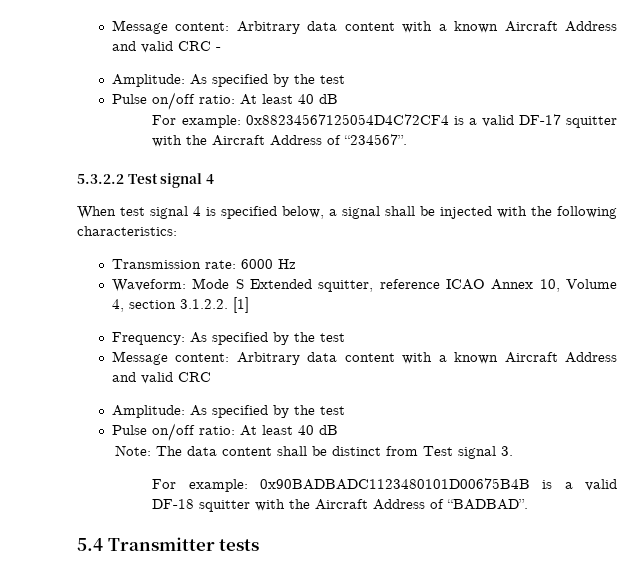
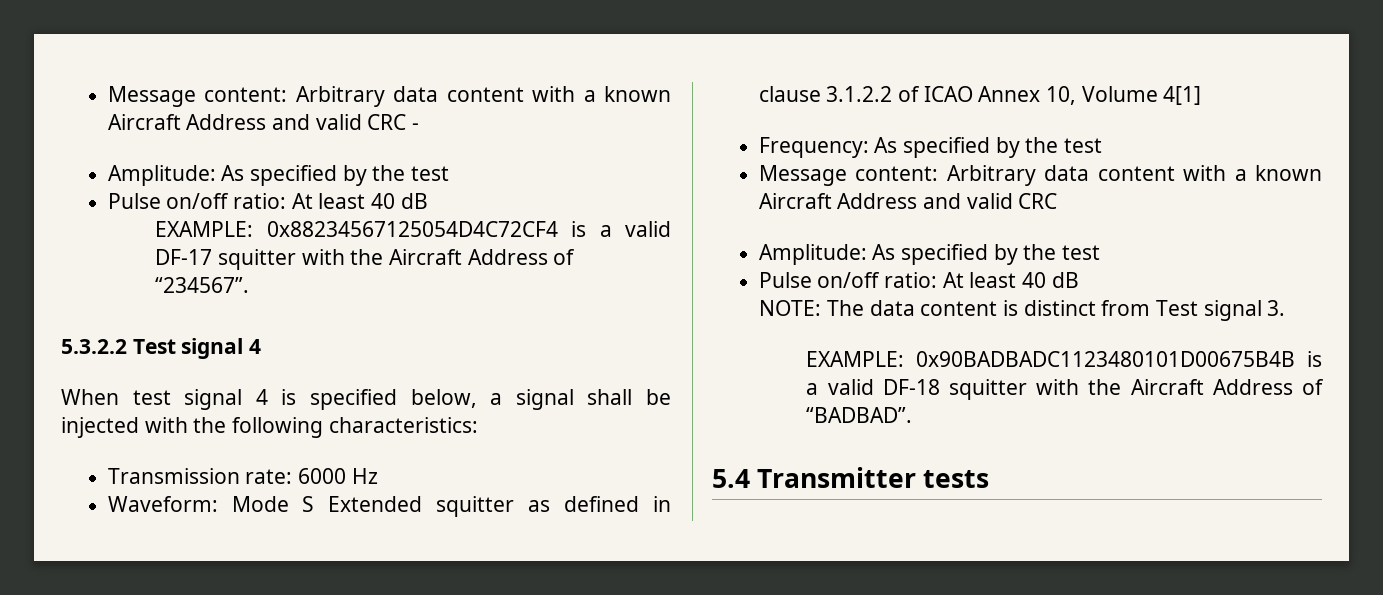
- For example: 0x88234567125054D4C72CF4 is a valid DF-17 squitter with the Aircraft Address of “234567”.
+ EXAMPLE: 0x88234567125054D4C72CF4 is a valid DF-17 squitter with the Aircraft Address of “234567”.
- Waveform: Mode S Extended squitter, reference ICAO Annex 10, Volume 4, section 3.1.2.2. [1]
+ Waveform: Mode S Extended squitter as defined in clause 3.1.2.2 of ICAO Annex 10, Volume 4[1]
- Note: The data content shall be distinct from Test signal 3.
+ NOTE: The data content is distinct from Test signal 3.
- For example: 0x90BADBADC1123480101D00675B4B is a valid DF-18 squitter with the Aircraft Address of “BADBAD”.
+ EXAMPLE: 0x90BADBADC1123480101D00675B4B is a valid DF-18 squitter with the Aircraft Address of “BADBAD”.

